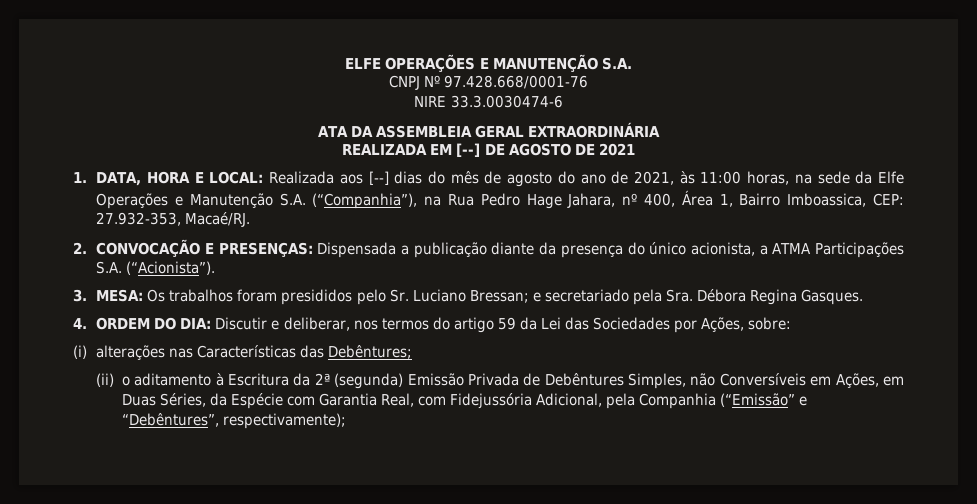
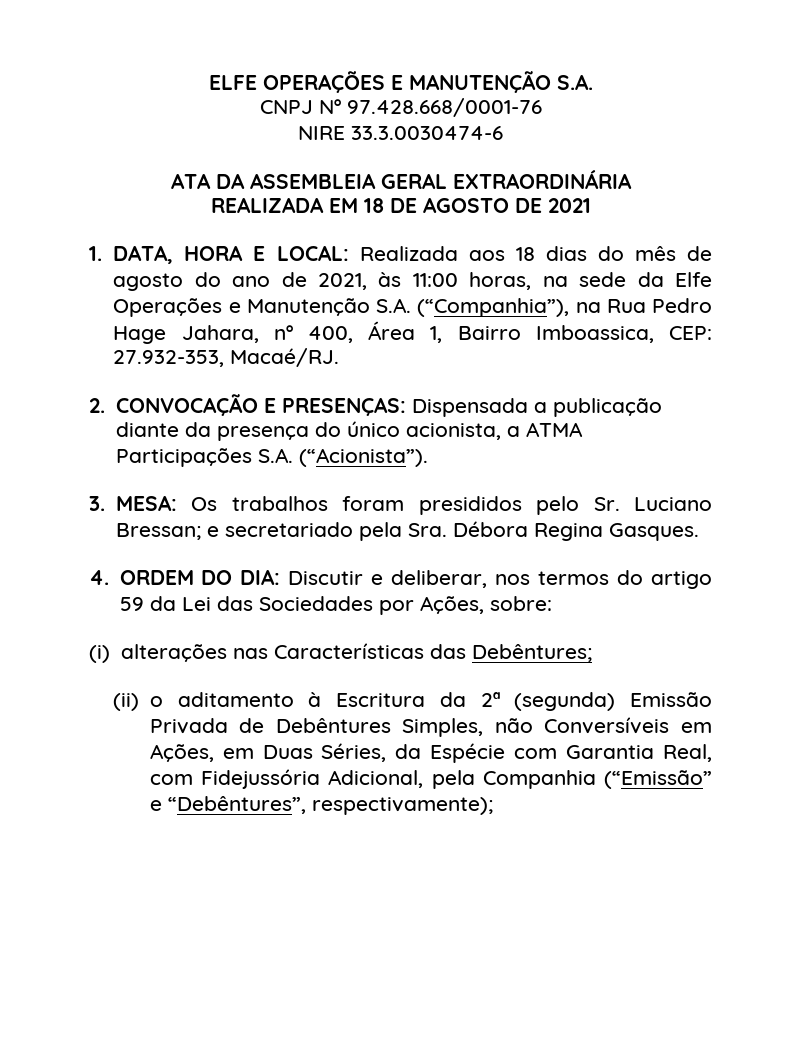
- REALIZADA EM [--] DE AGOSTO DE 2021
+ REALIZADA EM 18 DE AGOSTO DE 2021
- 1. DATA, HORA E LOCAL: Realizada aos [--] dias do mês de agosto do ano de 2021, às 11:00 horas, na sede da Elfe Operações e Manutenção S.A. (“Companhia”), na Rua Pedro Hage Jahara, nº 400, Área 1, Bairro Imboassica, CEP: 27.932-353, Macaé/RJ.
+ 1. DATA, HORA E LOCAL: Realizada aos 18 dias do mês de agosto do ano de 2021, às 11:00 horas, na sede da Elfe Operações e Manutenção S.A. (“Companhia”), na Rua Pedro Hage Jahara, nº 400, Área 1, Bairro Imboassica, CEP: 27.932-353, Macaé/RJ.

